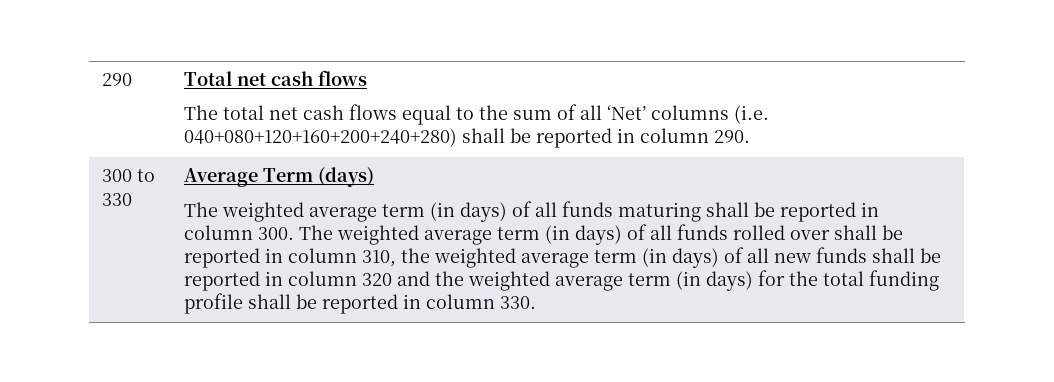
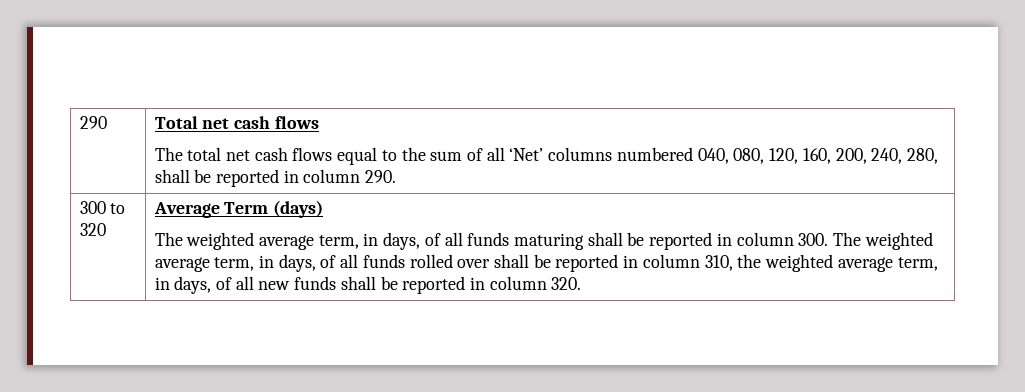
  290 | Total net cash flows
- The total net cash flows equal to the sum of all ‘Net’ columns (i.e. 040+080+120+160+200+240+280) shall be reported in column 290.
+ The total net cash flows equal to the sum of all ‘Net’ columns numbered 040, 080, 120, 160, 200, 240, 280, shall be reported in column 290.
- 300 to 330
+ 300 to 320
- The weighted average term (in days) of all funds maturing shall be reported in column 300. The weighted average term (in days) of all funds rolled over shall be reported in column 310, the weighted average term (in days) of all new funds shall be reported in column 320 and the weighted average term (in days) for the total funding profile shall be reported in column 330.
+ The weighted average term, in days, of all funds maturing shall be reported in column 300. The weighted average term, in days, of all funds rolled over shall be reported in column 310, the weighted average term, in days, of all new funds shall be reported in column 320.

